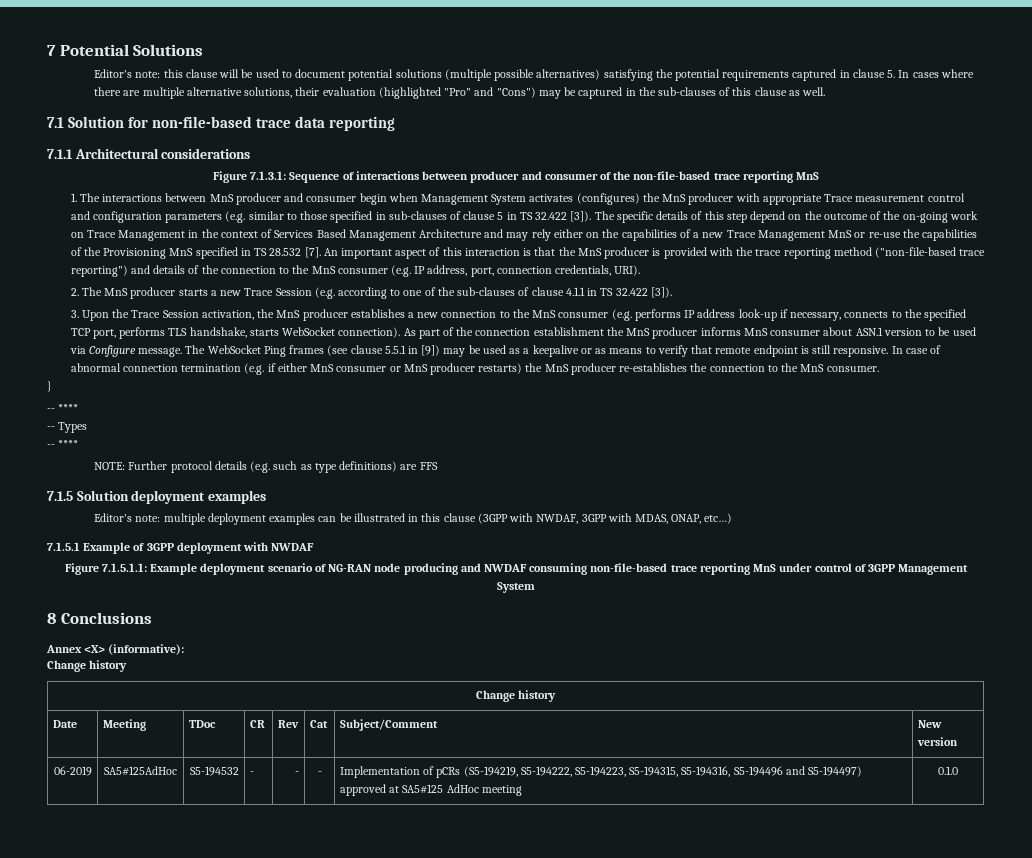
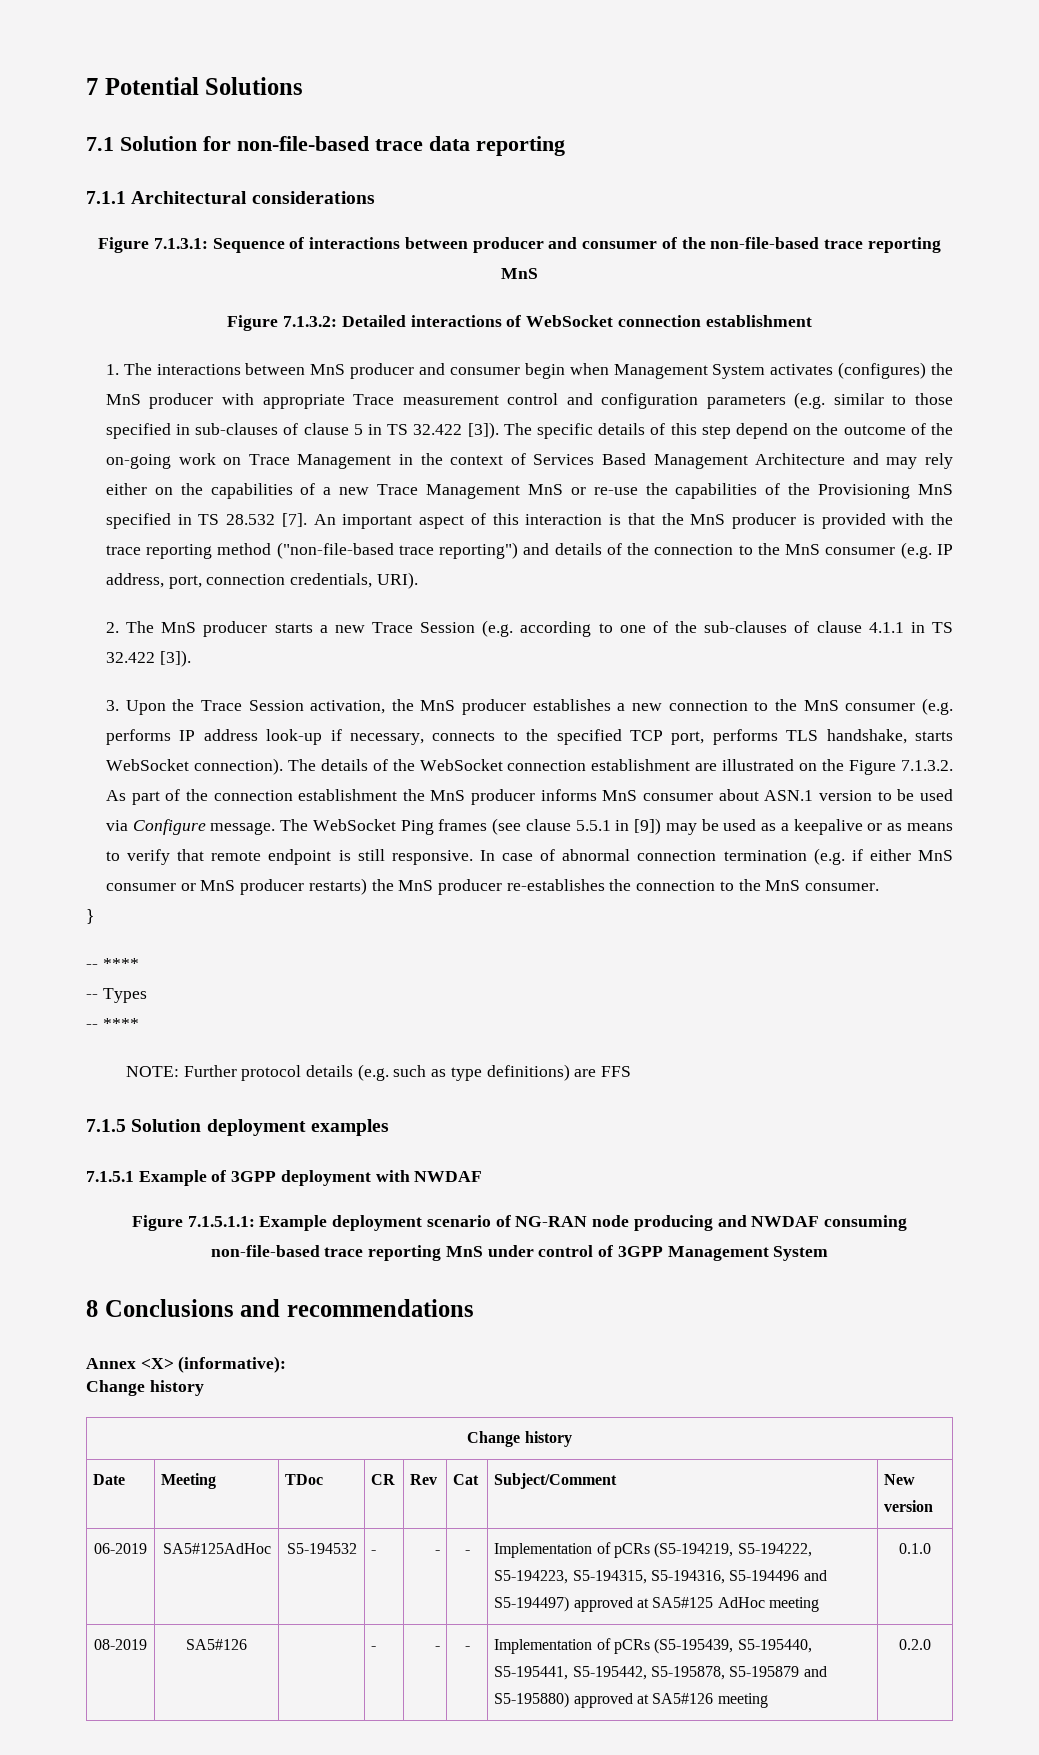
- Editor's note: this clause will be used to document potential solutions (multiple possible alternatives) satisfying the potential requirements captured in clause 5. In cases where there are multiple alternative solutions, their evaluation (highlighted "Pro" and "Cons") may be captured in the sub-clauses of this clause as well.
+ Figure 7.1.3.2: Detailed interactions of WebSocket connection establishment
- As part of the connection establishment the MnS producer informs MnS consumer about ASN.1 version to be used via Configure message.
+ The details of the WebSocket connection establishment are illustrated on the Figure 7.1.3.2. As part of the connection establishment the MnS producer informs MnS consumer about ASN.1 version to be used via Configure message.
- Editor's note: multiple deployment examples can be illustrated in this clause (3GPP with NWDAF, 3GPP with MDAS, ONAP, etc…)
- 8 Conclusions
+ 8 Conclusions and recommendations
+ 08-2019 | SA5#126 | | - | - | - | Implementation of pCRs (S5-195439, S5-195440, S5-195441, S5-195442, S5-195878, S5-195879 and S5-195880) approved at SA5#126 meeting | 0.2.0

